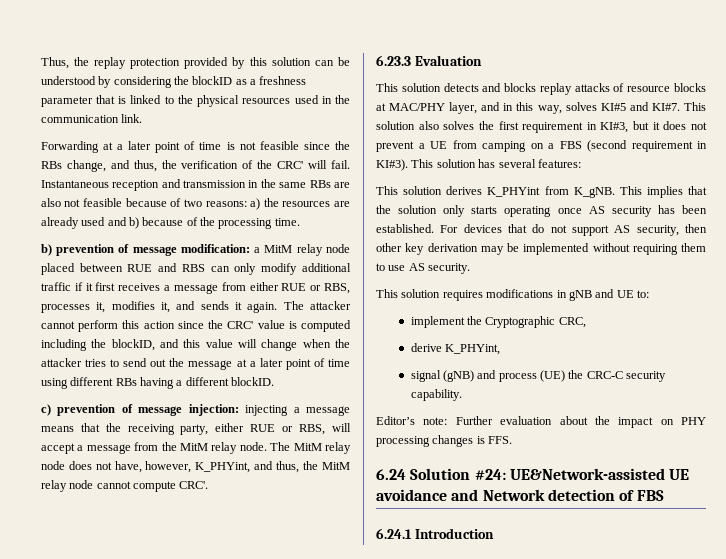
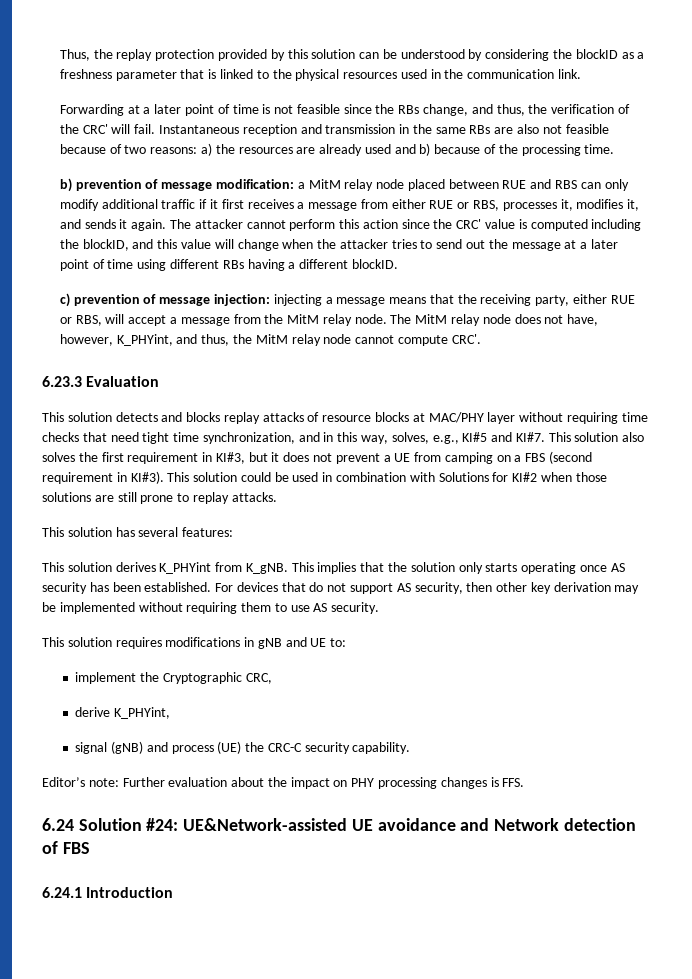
- This solution detects and blocks replay attacks of resource blocks at MAC/PHY layer, and in this way, solves KI#5 and KI#7.
+ This solution detects and blocks replay attacks of resource blocks at MAC/PHY layer without requiring time checks that need tight time synchronization, and in this way, solves, e.g., KI#5 and KI#7.
+ This solution could be used in combination with Solutions for KI#2 when those solutions are still prone to replay attacks.

